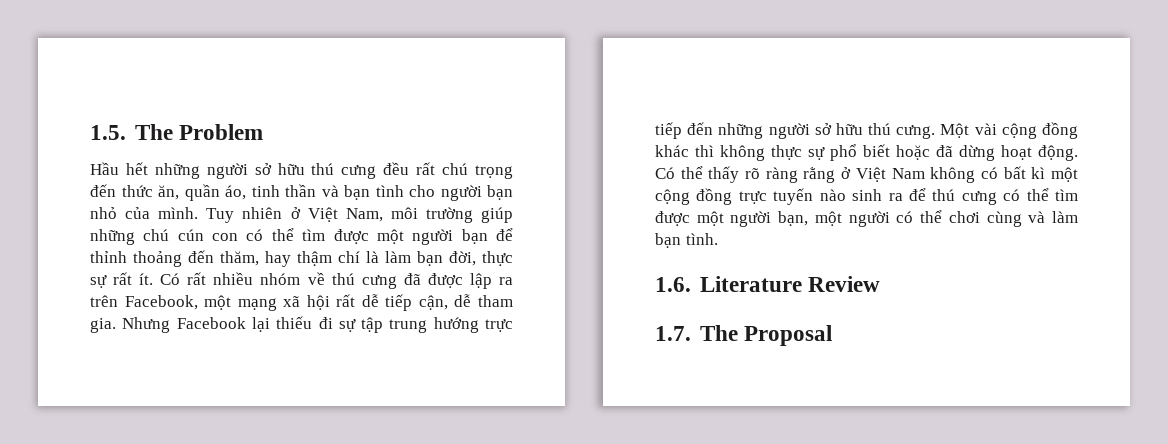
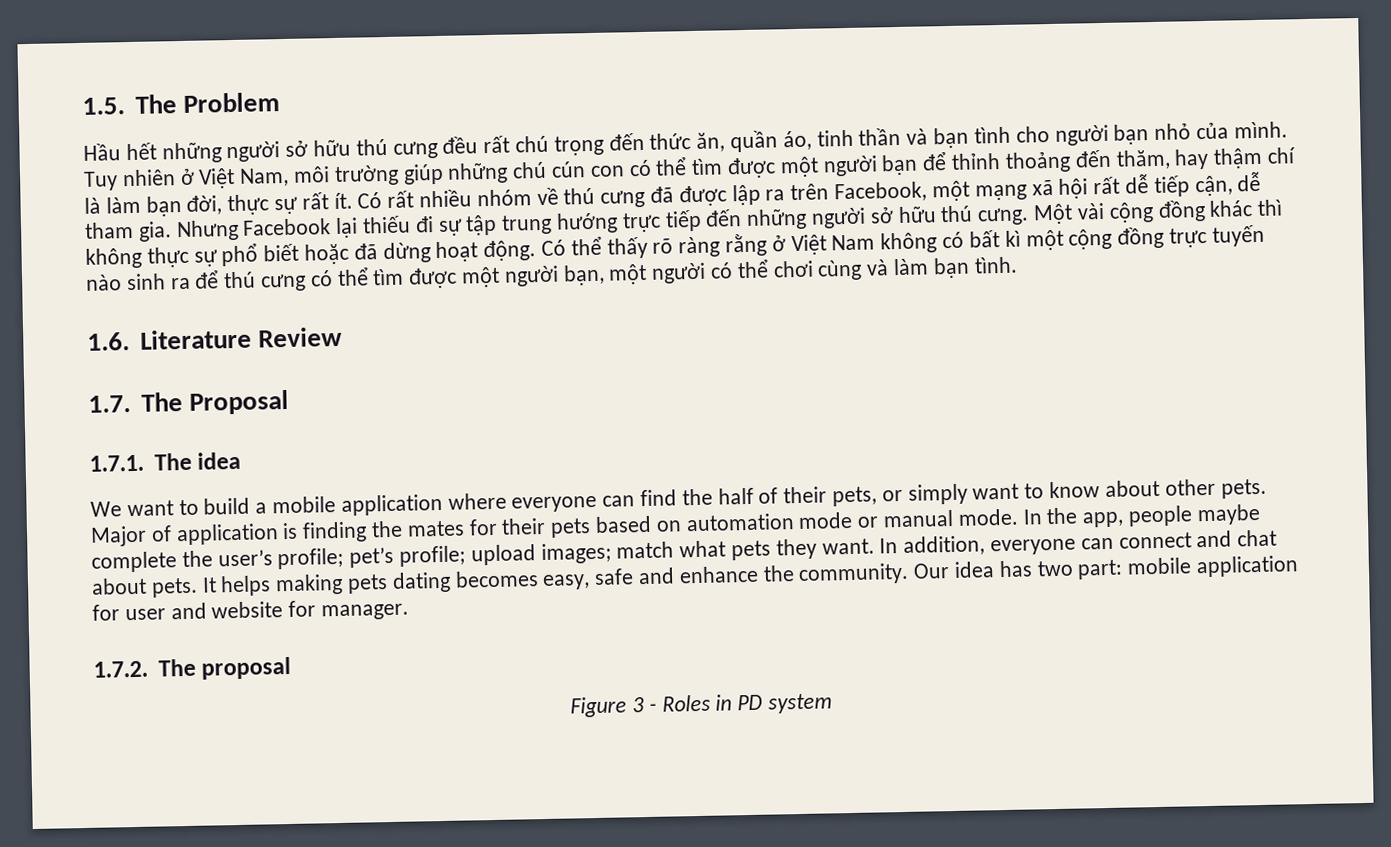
+ 1.7.1. The idea
+ We want to build a mobile application where everyone can find the half of their pets, or simply want to know about other pets. Major of application is finding the mates for their pets based on automation mode or manual mode. In the app, people maybe complete the user’s profile; pet’s profile; upload images; match what pets they want. In addition, everyone can connect and chat about pets. It helps making pets dating becomes easy, safe and enhance the community. Our idea has two part: mobile application for user and website for manager.
+ 1.7.2. The proposal
+ Figure 3 - Roles in PD system

